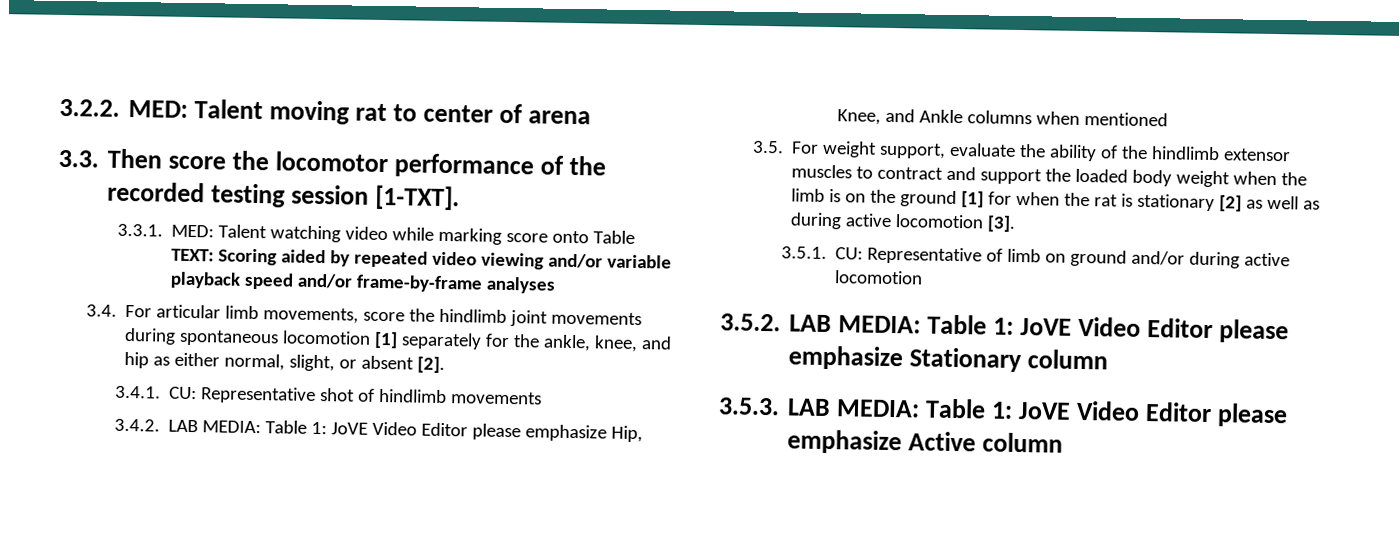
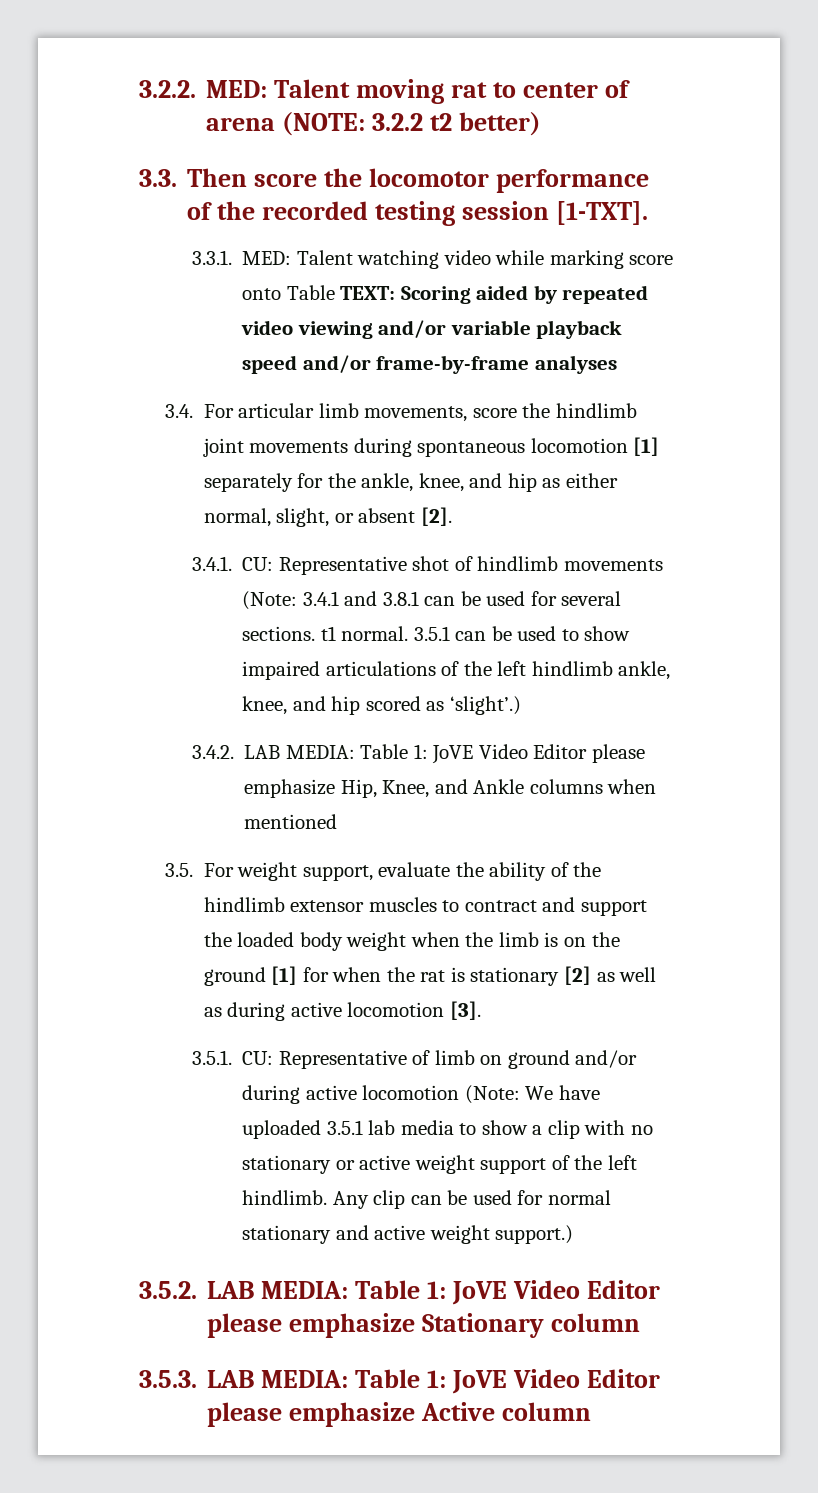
- 3.2.2. MED: Talent moving rat to center of arena
+ 3.2.2. MED: Talent moving rat to center of arena (NOTE: 3.2.2 t2 better)
- 3.4.1. CU: Representative shot of hindlimb movements
+ 3.4.1. CU: Representative shot of hindlimb movements (Note: 3.4.1 and 3.8.1 can be used for several sections. t1 normal. 3.5.1 can be used to show impaired articulations of the left hindlimb ankle, knee, and hip scored as ‘slight’.)
- 3.5.1. CU: Representative of limb on ground and/or during active locomotion
+ 3.5.1. CU: Representative of limb on ground and/or during active locomotion (Note: We have uploaded 3.5.1 lab media to show a clip with no stationary or active weight support of the left hindlimb. Any clip can be used for normal stationary and active weight support.)

